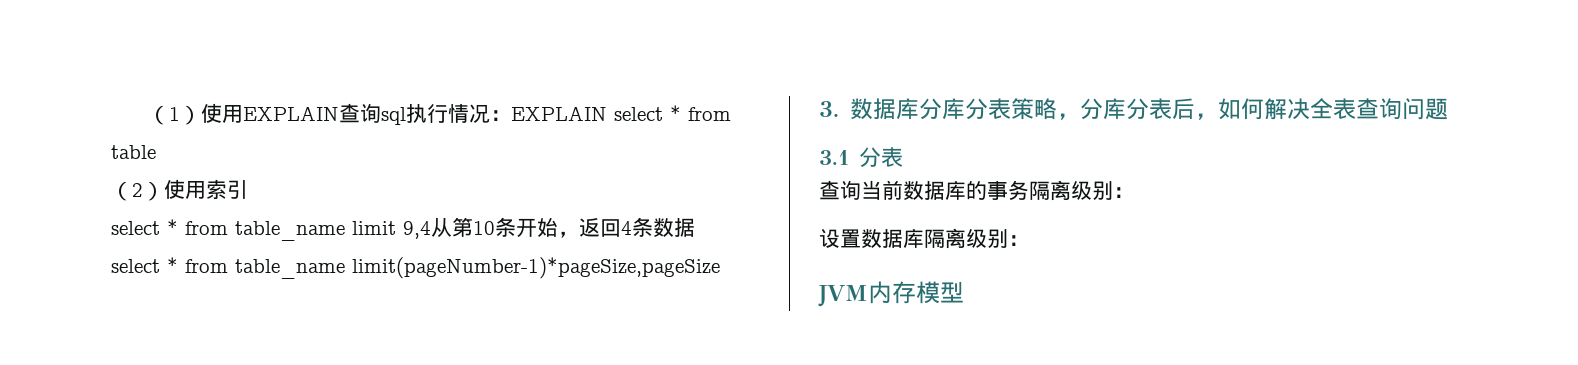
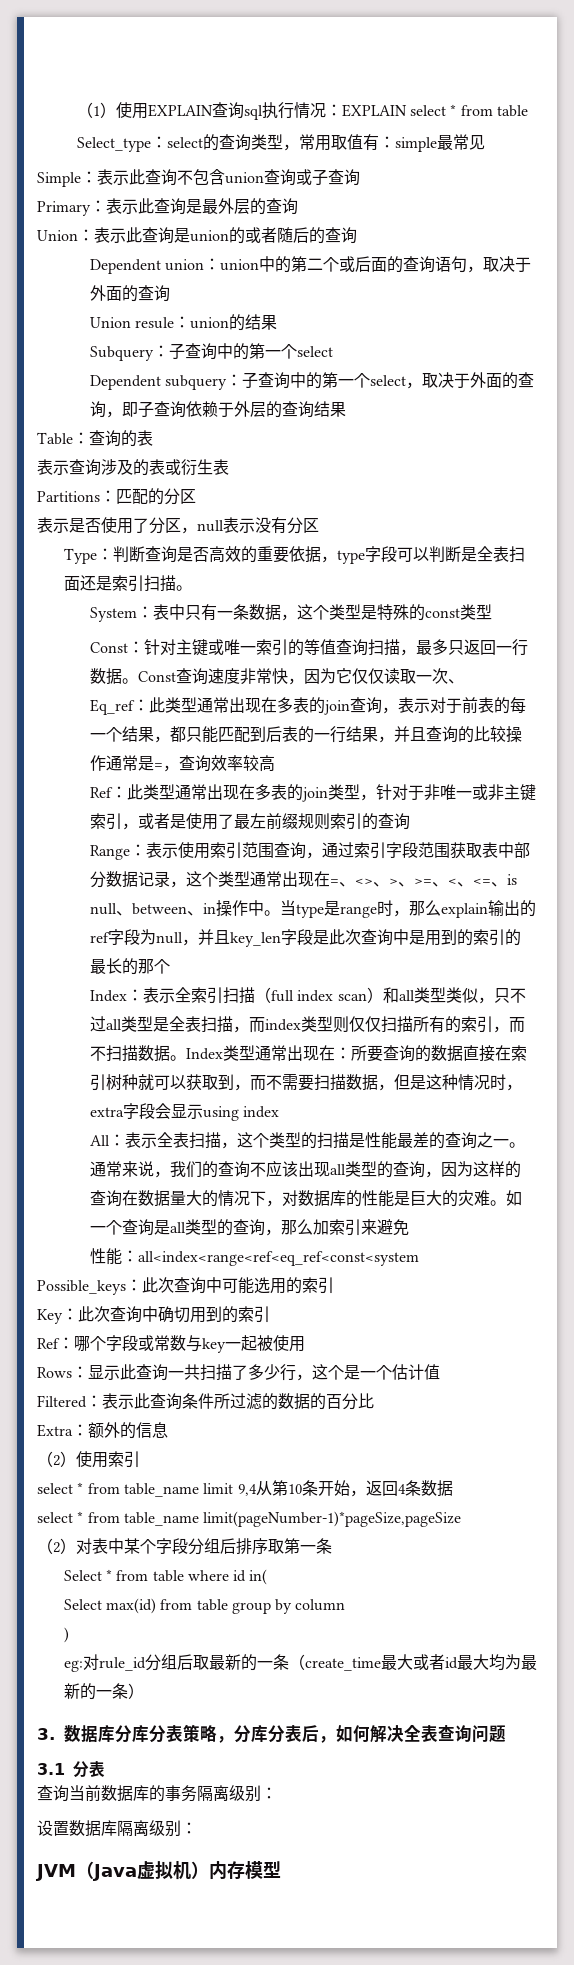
+ Select_type：select的查询类型，常用取值有：simple最常见
+ Simple：表示此查询不包含union查询或子查询
+ Primary：表示此查询是最外层的查询
+ Union：表示此查询是union的或者随后的查询
+ Dependent union：union中的第二个或后面的查询语句，取决于外面的查询
+ Union resule：union的结果
+ Subquery：子查询中的第一个select
+ Dependent subquery：子查询中的第一个select，取决于外面的查询，即子查询依赖于外层的查询结果
+ Table：查询的表
+ 表示查询涉及的表或衍生表
+ Partitions：匹配的分区
+ 表示是否使用了分区，null表示没有分区
+ Type：判断查询是否高效的重要依据，type字段可以判断是全表扫面还是索引扫描。
+ System：表中只有一条数据，这个类型是特殊的const类型
+ Const：针对主键或唯一索引的等值查询扫描，最多只返回一行数据。Const查询速度非常快，因为它仅仅读取一次、
+ Eq_ref：此类型通常出现在多表的join查询，表示对于前表的每一个结果，都只能匹配到后表的一行结果，并且查询的比较操作通常是=，查询效率较高
+ Ref：此类型通常出现在多表的join类型，针对于非唯一或非主键索引，或者是使用了最左前缀规则索引的查询
+ Range：表示使用索引范围查询，通过索引字段范围获取表中部分数据记录，这个类型通常出现在=、<>、>、>=、<、<=、is null、between、in操作中。当type是range时，那么explain输出的ref字段为null，并且key_len字段是此次查询中是用到的索引的最长的那个
+ Index：表示全索引扫描（full index scan）和all类型类似，只不过all类型是全表扫描，而index类型则仅仅扫描所有的索引，而不扫描数据。Index类型通常出现在：所要查询的数据直接在索引树种就可以获取到，而不需要扫描数据，但是这种情况时，extra字段会显示using index
+ All：表示全表扫描，这个类型的扫描是性能最差的查询之一。通常来说，我们的查询不应该出现all类型的查询，因为这样的查询在数据量大的情况下，对数据库的性能是巨大的灾难。如一个查询是all类型的查询，那么加索引来避免
+ 性能：all<index<range<ref<eq_ref<const<system
+ Possible_keys：此次查询中可能选用的索引
+ Key：此次查询中确切用到的索引
+ Ref：哪个字段或常数与key一起被使用
+ Rows：显示此查询一共扫描了多少行，这个是一个估计值
+ Filtered：表示此查询条件所过滤的数据的百分比
+ Extra：额外的信息
+ （2）对表中某个字段分组后排序取第一条
+ Select * from table where id in(
+ Select max(id) from table group by column
+ )
+ eg:对rule_id分组后取最新的一条（create_time最大或者id最大均为最新的一条）
- JVM内存模型
+ JVM（Java虚拟机）内存模型

